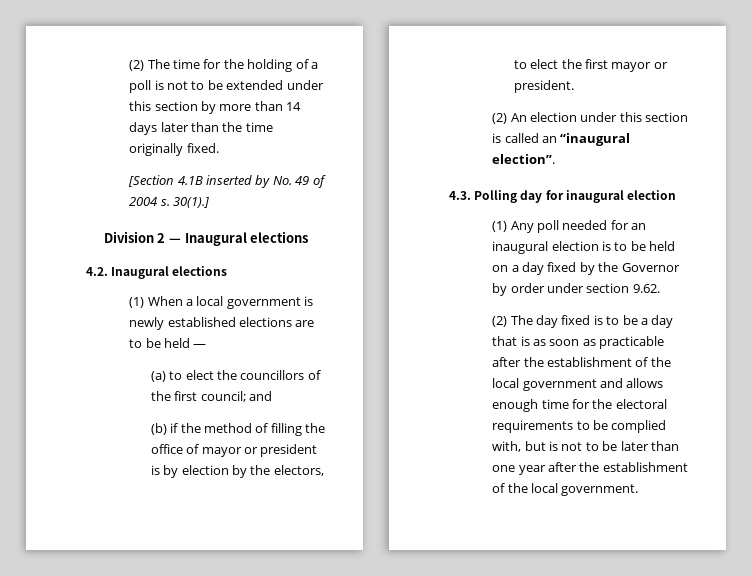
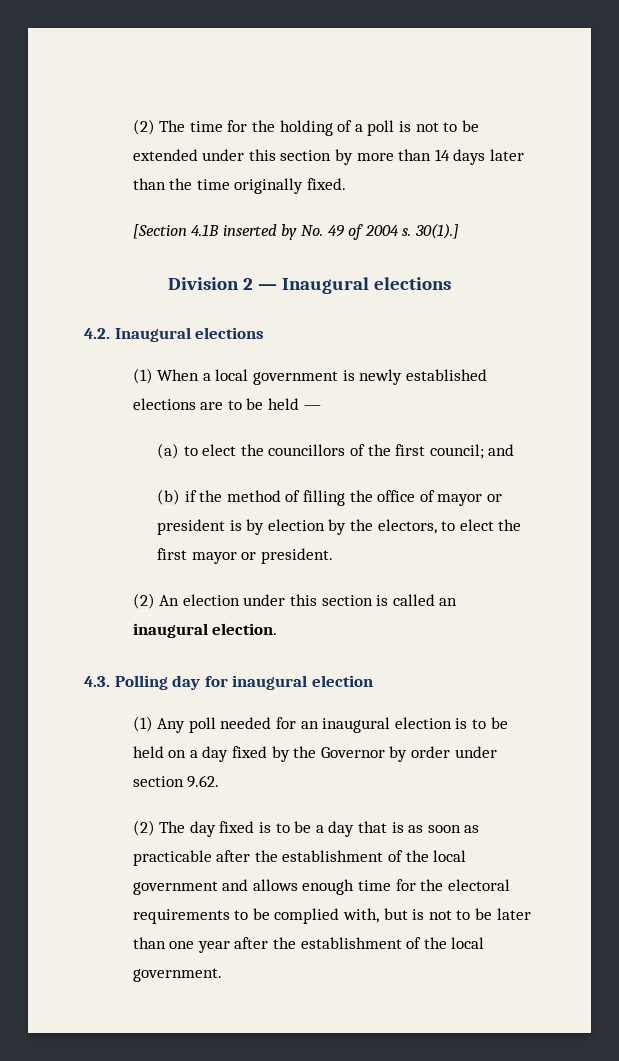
- (2) An election under this section is called an “inaugural election”.
+ (2) An election under this section is called an inaugural election.

